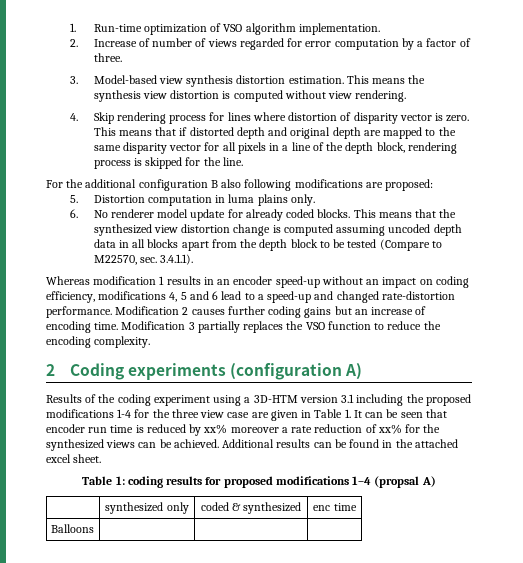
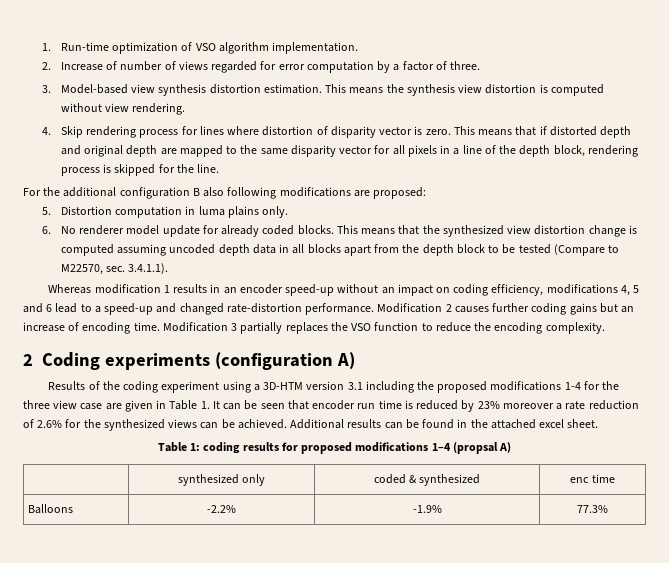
- Results of the coding experiment using a 3D-HTM version 3.1 including the proposed modifications 1-4 for the three view case are given in Table 1. It can be seen that encoder run time is reduced by xx% moreover a rate reduction of xx% for the synthesized views can be achieved.
+ Results of the coding experiment using a 3D-HTM version 3.1 including the proposed modifications 1-4 for the three view case are given in Table 1. It can be seen that encoder run time is reduced by 23% moreover a rate reduction of 2.6% for the synthesized views can be achieved.
- Balloons | | |
+ Balloons | -2.2% | -1.9% | 77.3%

